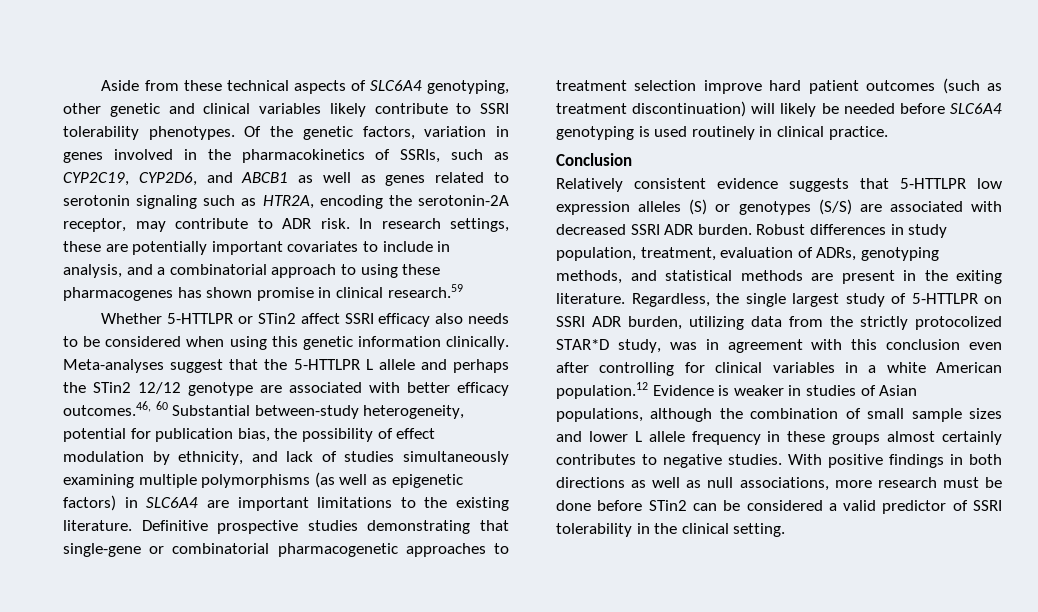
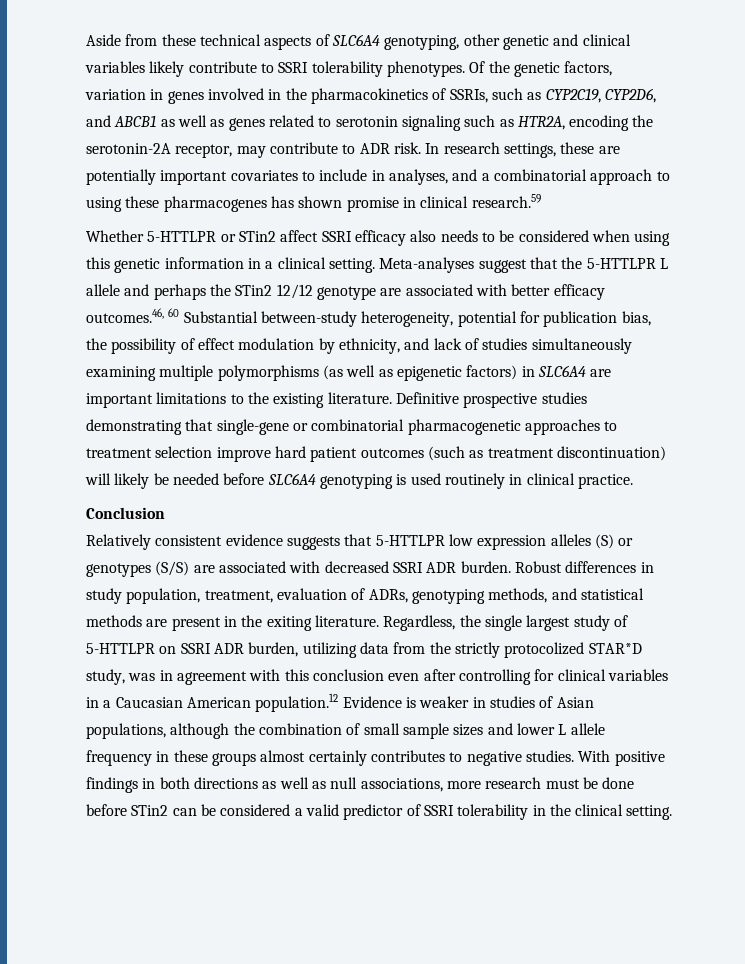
- In research settings, these are potentially important covariates to include in analysis, and a combinatorial approach to using these pharmacogenes has shown promise in clinical research.59
+ In research settings, these are potentially important covariates to include in analyses, and a combinatorial approach to using these pharmacogenes has shown promise in clinical research.59
- Whether 5-HTTLPR or STin2 affect SSRI efficacy also needs to be considered when using this genetic information clinically.
+ Whether 5-HTTLPR or STin2 affect SSRI efficacy also needs to be considered when using this genetic information in a clinical setting.
- Regardless, the single largest study of 5-HTTLPR on SSRI ADR burden, utilizing data from the strictly protocolized STAR*D study, was in agreement with this conclusion even after controlling for clinical variables in a white American population.12 Evidence is weaker in studies of Asian populations, although the combination of small sample sizes and lower L allele frequency in these groups almost certainly contributes to negative studies.
+ Regardless, the single largest study of 5-HTTLPR on SSRI ADR burden, utilizing data from the strictly protocolized STAR*D study, was in agreement with this conclusion even after controlling for clinical variables in a Caucasian American population.12 Evidence is weaker in studies of Asian populations, although the combination of small sample sizes and lower L allele frequency in these groups almost certainly contributes to negative studies.

